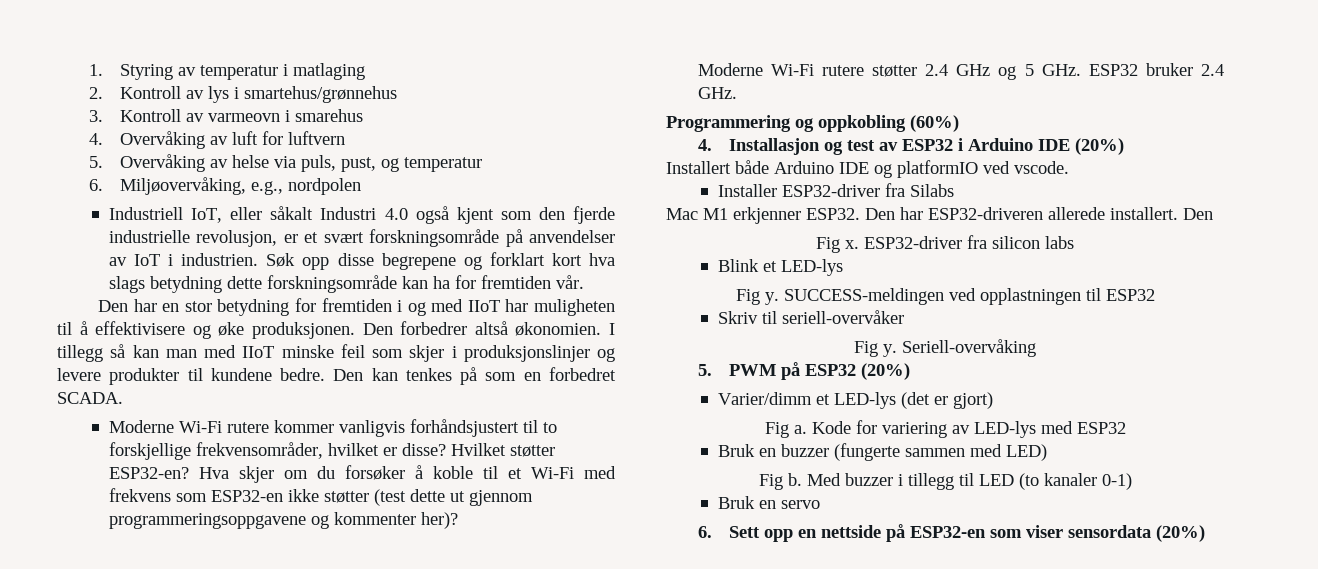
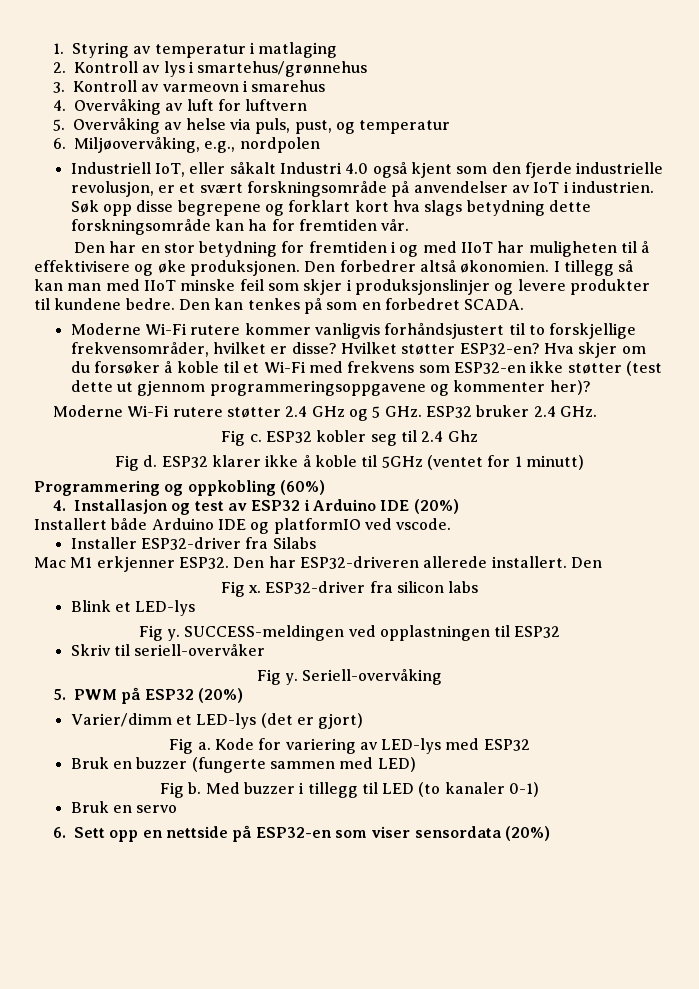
+ Fig c. ESP32 kobler seg til 2.4 Ghz
+ Fig d. ESP32 klarer ikke å koble til 5GHz (ventet for 1 minutt)

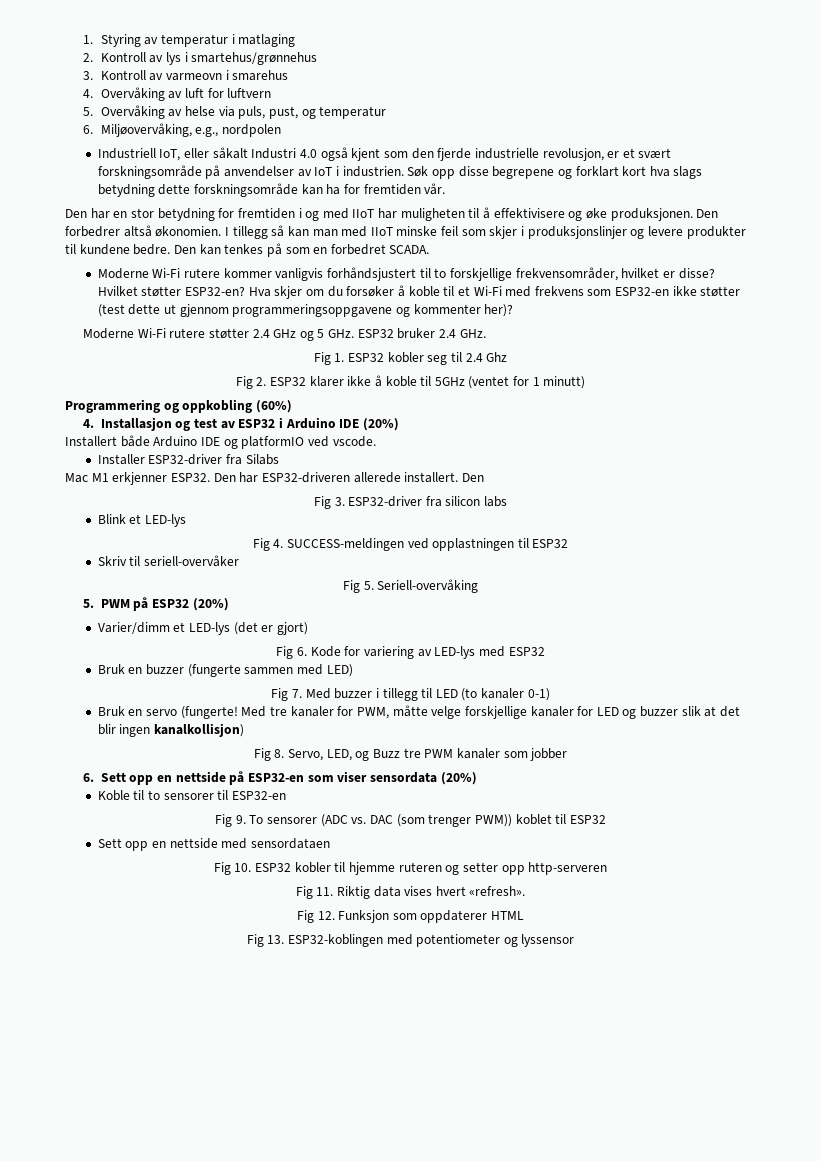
- Fig c. ESP32 kobler seg til 2.4 Ghz
+ Fig 1. ESP32 kobler seg til 2.4 Ghz
- Fig d. ESP32 klarer ikke å koble til 5GHz (ventet for 1 minutt)
+ Fig 2. ESP32 klarer ikke å koble til 5GHz (ventet for 1 minutt)
- Fig x. ESP32-driver fra silicon labs
+ Fig 3. ESP32-driver fra silicon labs
- Fig y. SUCCESS-meldingen ved opplastningen til ESP32
+ Fig 4. SUCCESS-meldingen ved opplastningen til ESP32
- Fig y. Seriell-overvåking
+ Fig 5. Seriell-overvåking
- Fig a. Kode for variering av LED-lys med ESP32
+ Fig 6. Kode for variering av LED-lys med ESP32
- Fig b. Med buzzer i tillegg til LED (to kanaler 0-1)
+ Fig 7. Med buzzer i tillegg til LED (to kanaler 0-1)
- Bruk en servo
+ Bruk en servo (fungerte! Med tre kanaler for PWM, måtte velge forskjellige kanaler for LED og buzzer slik at det blir ingen kanalkollisjon)
+ Fig 8. Servo, LED, og Buzz tre PWM kanaler som jobber
+ Koble til to sensorer til ESP32-en
+ Fig 9. To sensorer (ADC vs. DAC (som trenger PWM)) koblet til ESP32
+ Sett opp en nettside med sensordataen
+ Fig 10. ESP32 kobler til hjemme ruteren og setter opp http-serveren
+ Fig 11. Riktig data vises hvert «refresh».
+ Fig 12. Funksjon som oppdaterer HTML
+ Fig 13. ESP32-koblingen med potentiometer og lyssensor

